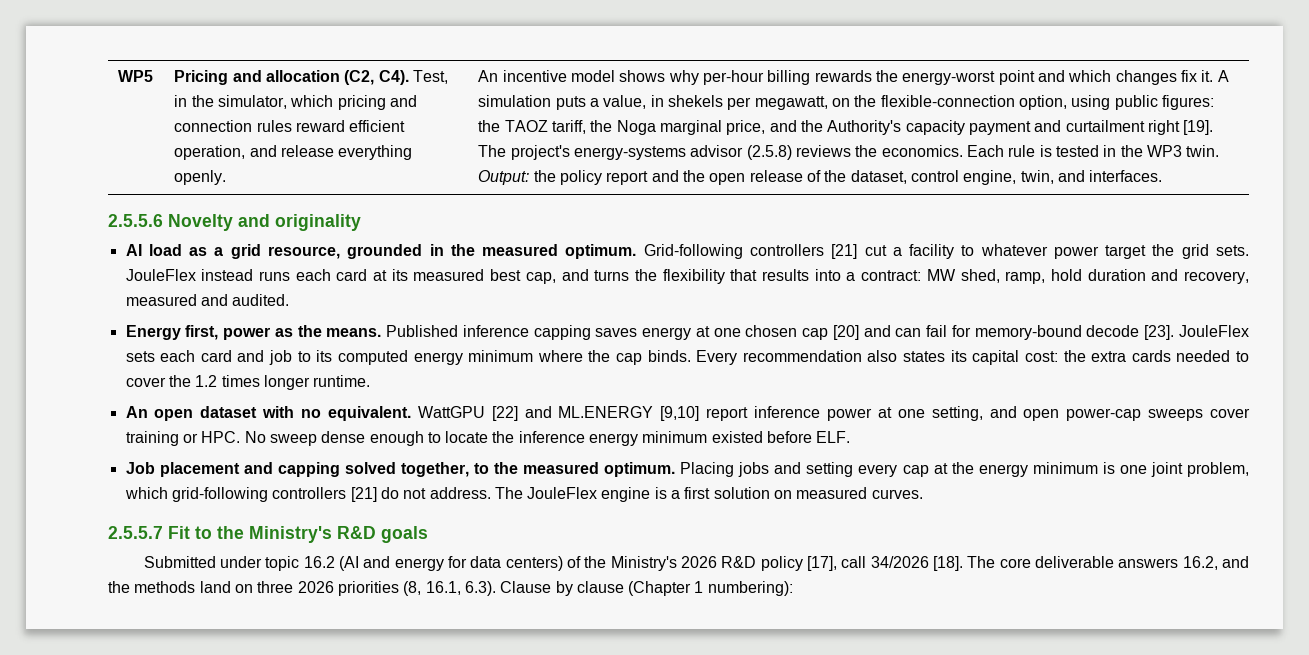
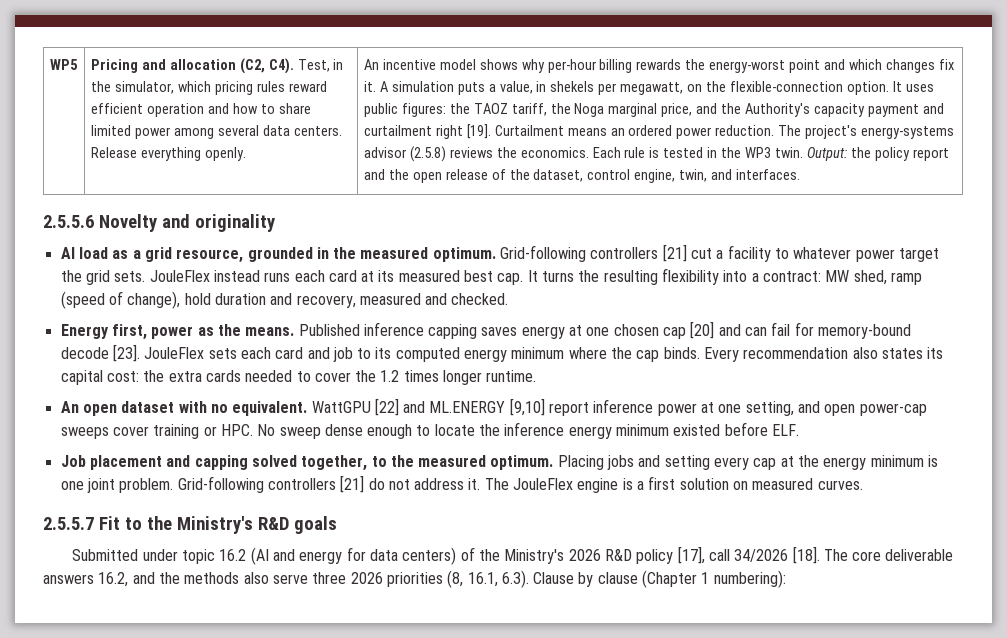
- Pricing and allocation (C2, C4). Test, in the simulator, which pricing and connection rules reward efficient operation, and release everything openly.
+ Pricing and allocation (C2, C4). Test, in the simulator, which pricing rules reward efficient operation and how to share limited power among several data centers. Release everything openly.
- A simulation puts a value, in shekels per megawatt, on the flexible-connection option, using public figures: the TAOZ tariff, the Noga marginal price, and the Authority's capacity payment and curtailment right [19].
+ A simulation puts a value, in shekels per megawatt, on the flexible-connection option. It uses public figures: the TAOZ tariff, the Noga marginal price, and the Authority's capacity payment and curtailment right [19].
+ Curtailment means an ordered power reduction.
- JouleFlex instead runs each card at its measured best cap, and turns the flexibility that results into a contract: MW shed, ramp, hold duration and recovery, measured and audited.
+ JouleFlex instead runs each card at its measured best cap. It turns the resulting flexibility into a contract: MW shed, ramp (speed of change), hold duration and recovery, measured and checked.
- Placing jobs and setting every cap at the energy minimum is one joint problem, which grid-following controllers [21] do not address.
+ Placing jobs and setting every cap at the energy minimum is one joint problem. Grid-following controllers [21] do not address it.
- The core deliverable answers 16.2, and the methods land on three 2026 priorities (8, 16.1, 6.3). Clause by clause (Chapter 1 numbering):
+ The core deliverable answers 16.2, and the methods also serve three 2026 priorities (8, 16.1, 6.3). Clause by clause (Chapter 1 numbering):

